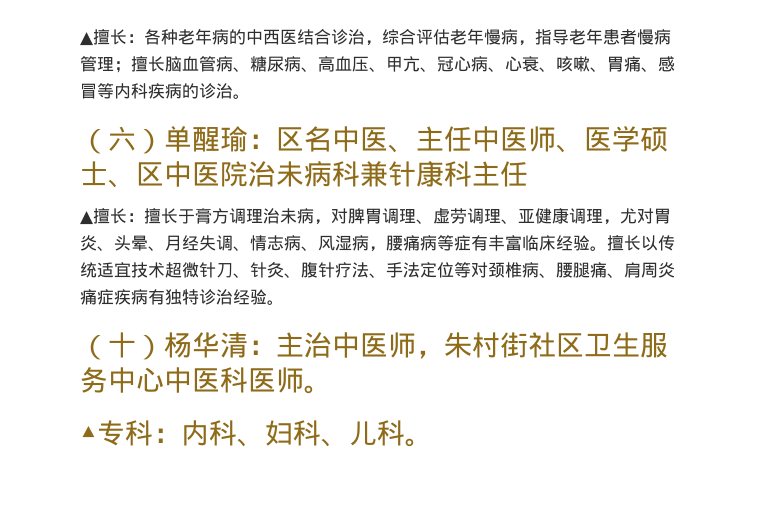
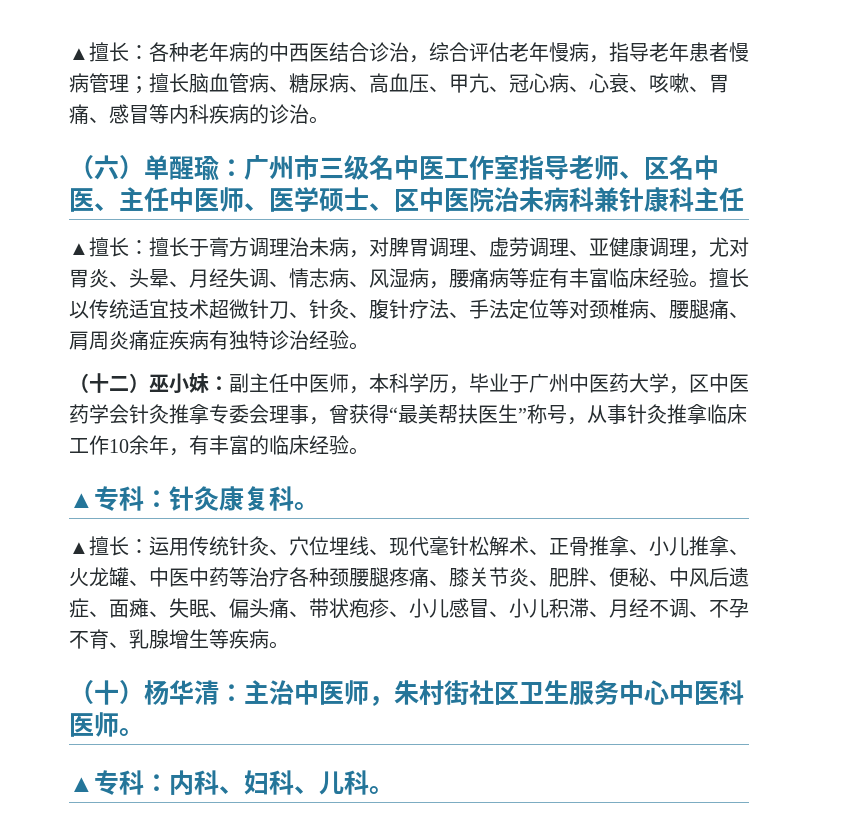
- （六）单醒瑜：区名中医、主任中医师、医学硕士、区中医院治未病科兼针康科主任
+ （六）单醒瑜：广州市三级名中医工作室指导老师、区名中医、主任中医师、医学硕士、区中医院治未病科兼针康科主任
+ （十二）巫小妹：副主任中医师，本科学历，毕业于广州中医药大学，区中医药学会针灸推拿专委会理事，曾获得“最美帮扶医生”称号，从事针灸推拿临床工作10余年，有丰富的临床经验。
+ ▲专科：针灸康复科。
+ ▲擅长：运用传统针灸、穴位埋线、现代毫针松解术、正骨推拿、小儿推拿、火龙罐、中医中药等治疗各种颈腰腿疼痛、膝关节炎、肥胖、便秘、中风后遗症、面瘫、失眠、偏头痛、带状疱疹、小儿感冒、小儿积滞、月经不调、不孕不育、乳腺增生等疾病。

